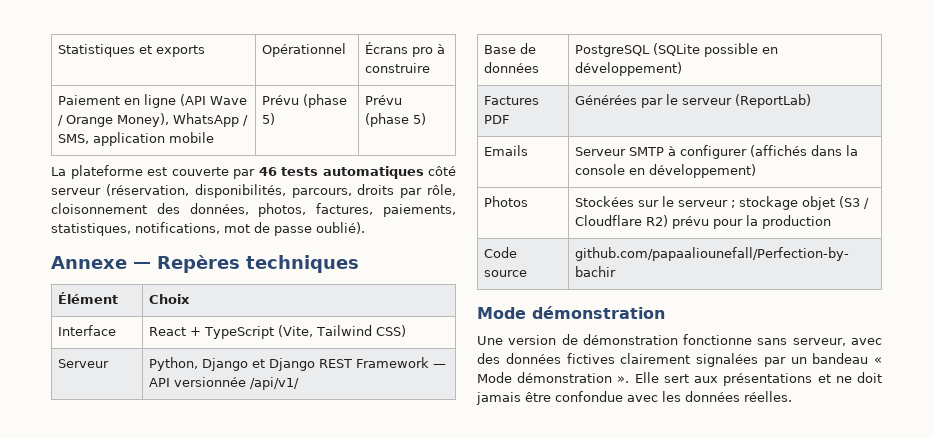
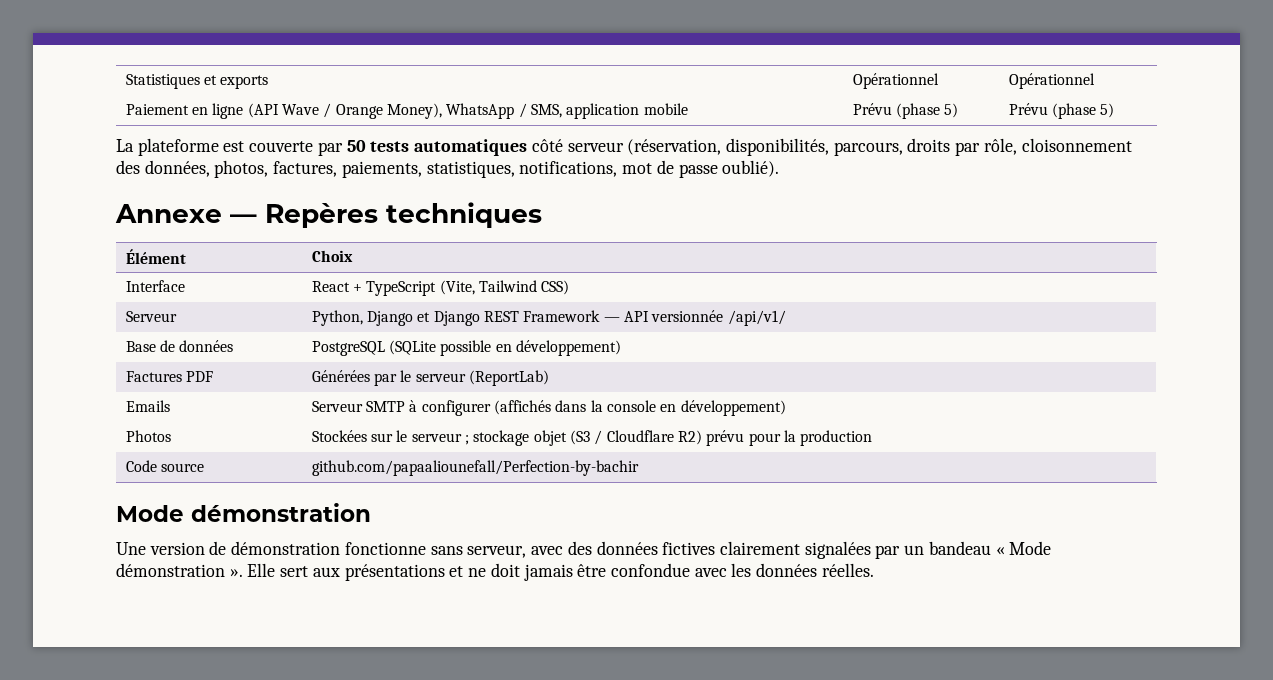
- Statistiques et exports | Opérationnel | Écrans pro à construire
+ Statistiques et exports | Opérationnel | Opérationnel
- La plateforme est couverte par 46 tests automatiques côté serveur (réservation, disponibilités, parcours, droits par rôle, cloisonnement des données, photos, factures, paiements, statistiques, notifications, mot de passe oublié).
+ La plateforme est couverte par 50 tests automatiques côté serveur (réservation, disponibilités, parcours, droits par rôle, cloisonnement des données, photos, factures, paiements, statistiques, notifications, mot de passe oublié).

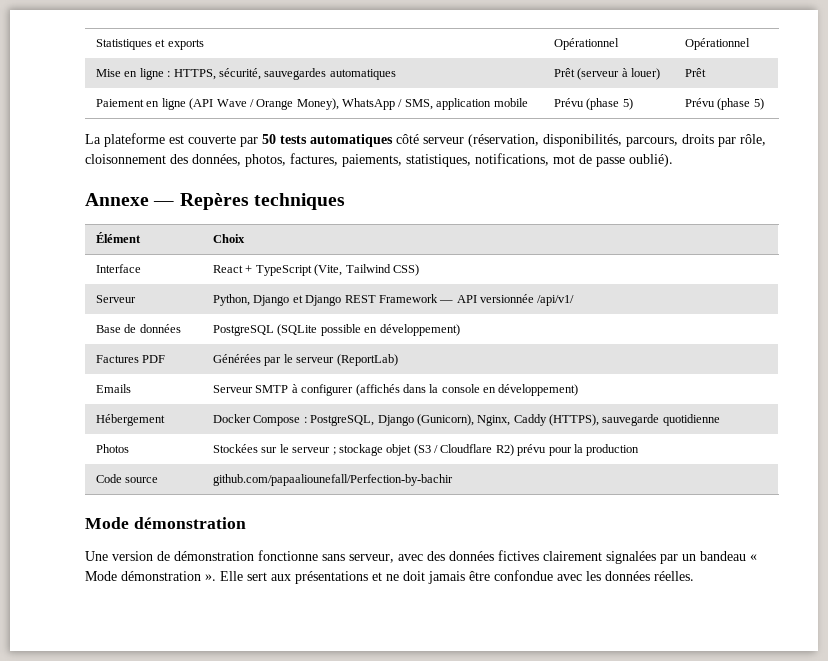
+ Mise en ligne : HTTPS, sécurité, sauvegardes automatiques | Prêt (serveur à louer) | Prêt
+ Hébergement | Docker Compose : PostgreSQL, Django (Gunicorn), Nginx, Caddy (HTTPS), sauvegarde quotidienne

